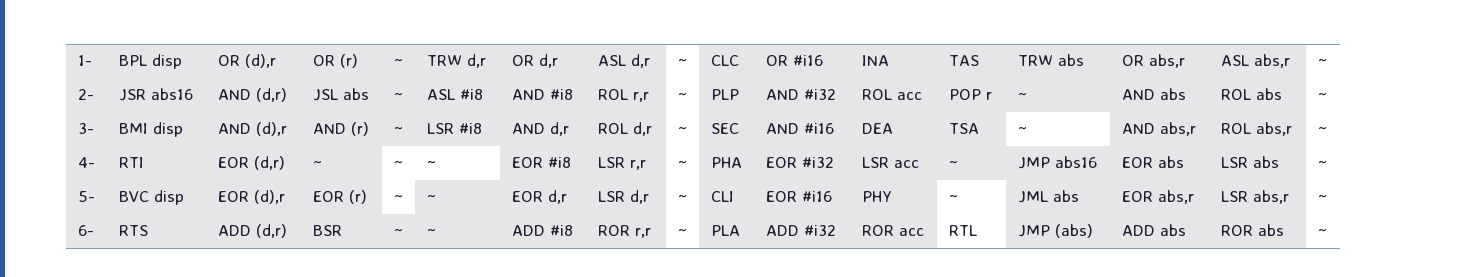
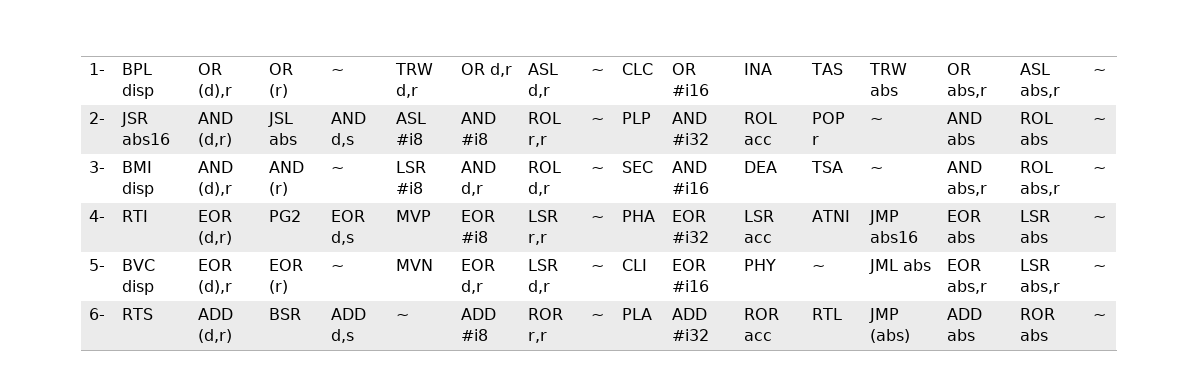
- 2- | JSR abs16 | AND (d,r) | JSL abs | ~ | ASL #i8 | AND #i8 | ROL r,r | ~ | PLP | AND #i32 | ROL acc | POP r | ~ | AND abs | ROL abs | ~
+ 2- | JSR abs16 | AND (d,r) | JSL abs | AND d,s | ASL #i8 | AND #i8 | ROL r,r | ~ | PLP | AND #i32 | ROL acc | POP r | ~ | AND abs | ROL abs | ~
- 4- | RTI | EOR (d,r) | ~ | ~ | ~ | EOR #i8 | LSR r,r | ~ | PHA | EOR #i32 | LSR acc | ~ | JMP abs16 | EOR abs | LSR abs | ~
+ 4- | RTI | EOR (d,r) | PG2 | EOR d,s | MVP | EOR #i8 | LSR r,r | ~ | PHA | EOR #i32 | LSR acc | ATNI | JMP abs16 | EOR abs | LSR abs | ~
- 5- | BVC disp | EOR (d),r | EOR (r) | ~ | ~ | EOR d,r | LSR d,r | ~ | CLI | EOR #i16 | PHY | ~ | JML abs | EOR abs,r | LSR abs,r | ~
+ 5- | BVC disp | EOR (d),r | EOR (r) | ~ | MVN | EOR d,r | LSR d,r | ~ | CLI | EOR #i16 | PHY | ~ | JML abs | EOR abs,r | LSR abs,r | ~
- 6- | RTS | ADD (d,r) | BSR | ~ | ~ | ADD #i8 | ROR r,r | ~ | PLA | ADD #i32 | ROR acc | RTL | JMP (abs) | ADD abs | ROR abs | ~
+ 6- | RTS | ADD (d,r) | BSR | ADD d,s | ~ | ADD #i8 | ROR r,r | ~ | PLA | ADD #i32 | ROR acc | RTL | JMP (abs) | ADD abs | ROR abs | ~

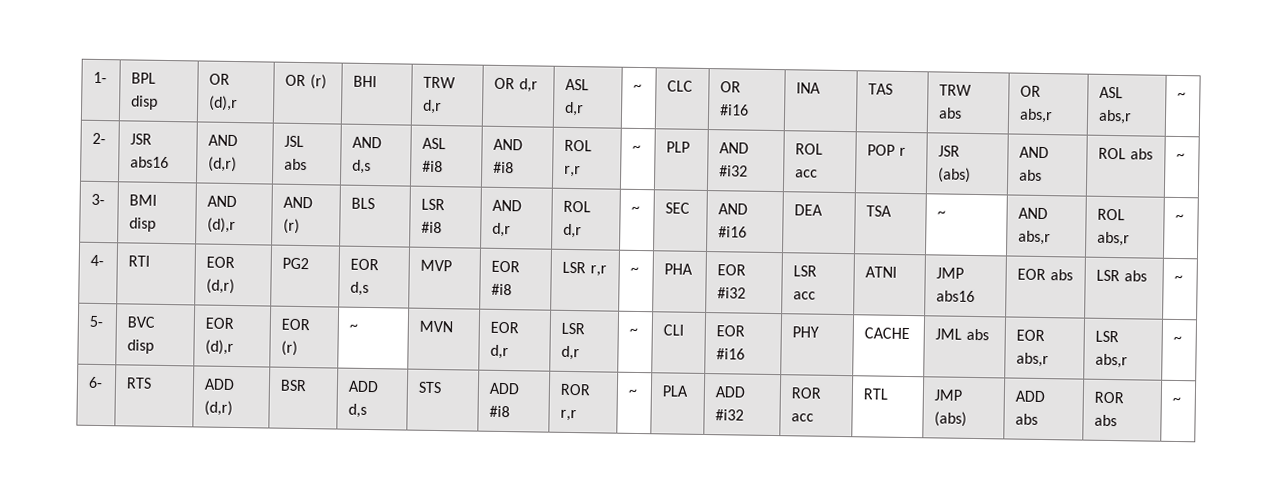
- 1- | BPL disp | OR (d),r | OR (r) | ~ | TRW d,r | OR d,r | ASL d,r | ~ | CLC | OR #i16 | INA | TAS | TRW abs | OR abs,r | ASL abs,r | ~
+ 1- | BPL disp | OR (d),r | OR (r) | BHI | TRW d,r | OR d,r | ASL d,r | ~ | CLC | OR #i16 | INA | TAS | TRW abs | OR abs,r | ASL abs,r | ~
- 2- | JSR abs16 | AND (d,r) | JSL abs | AND d,s | ASL #i8 | AND #i8 | ROL r,r | ~ | PLP | AND #i32 | ROL acc | POP r | ~ | AND abs | ROL abs | ~
+ 2- | JSR abs16 | AND (d,r) | JSL abs | AND d,s | ASL #i8 | AND #i8 | ROL r,r | ~ | PLP | AND #i32 | ROL acc | POP r | JSR (abs) | AND abs | ROL abs | ~
- 3- | BMI disp | AND (d),r | AND (r) | ~ | LSR #i8 | AND d,r | ROL d,r | ~ | SEC | AND #i16 | DEA | TSA | ~ | AND abs,r | ROL abs,r | ~
+ 3- | BMI disp | AND (d),r | AND (r) | BLS | LSR #i8 | AND d,r | ROL d,r | ~ | SEC | AND #i16 | DEA | TSA | ~ | AND abs,r | ROL abs,r | ~
- 5- | BVC disp | EOR (d),r | EOR (r) | ~ | MVN | EOR d,r | LSR d,r | ~ | CLI | EOR #i16 | PHY | ~ | JML abs | EOR abs,r | LSR abs,r | ~
+ 5- | BVC disp | EOR (d),r | EOR (r) | ~ | MVN | EOR d,r | LSR d,r | ~ | CLI | EOR #i16 | PHY | CACHE | JML abs | EOR abs,r | LSR abs,r | ~
- 6- | RTS | ADD (d,r) | BSR | ADD d,s | ~ | ADD #i8 | ROR r,r | ~ | PLA | ADD #i32 | ROR acc | RTL | JMP (abs) | ADD abs | ROR abs | ~
+ 6- | RTS | ADD (d,r) | BSR | ADD d,s | STS | ADD #i8 | ROR r,r | ~ | PLA | ADD #i32 | ROR acc | RTL | JMP (abs) | ADD abs | ROR abs | ~

